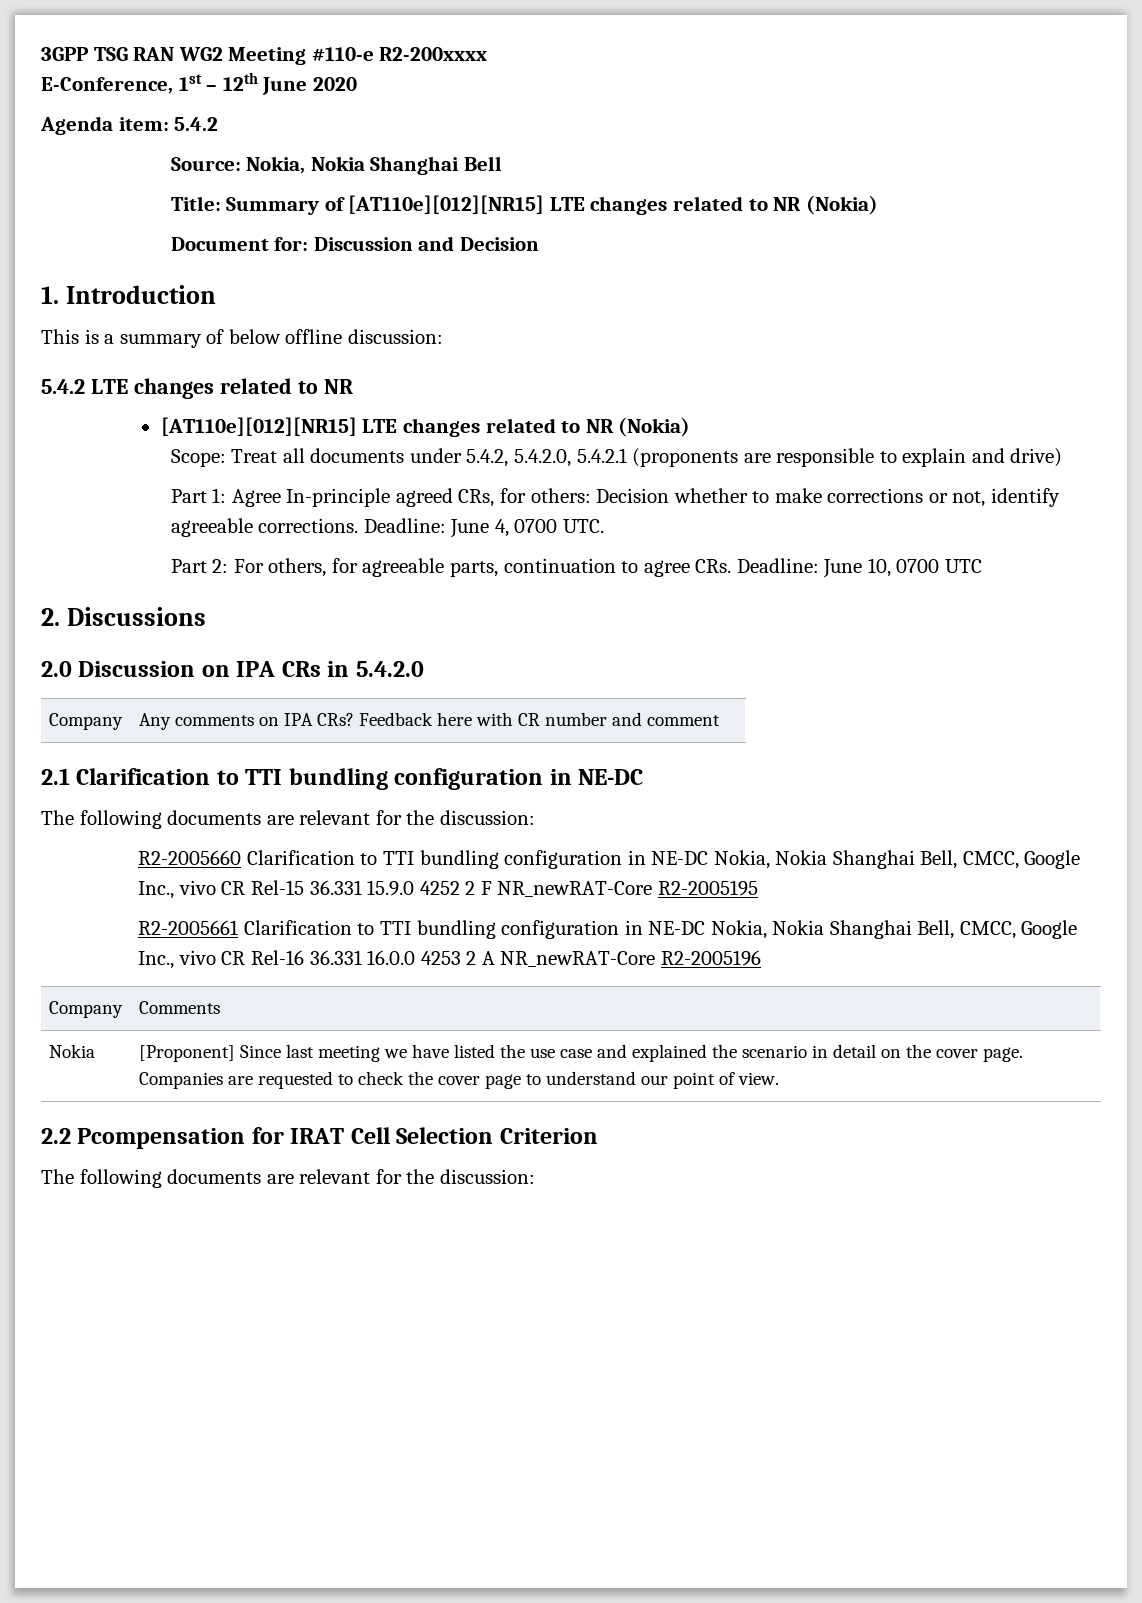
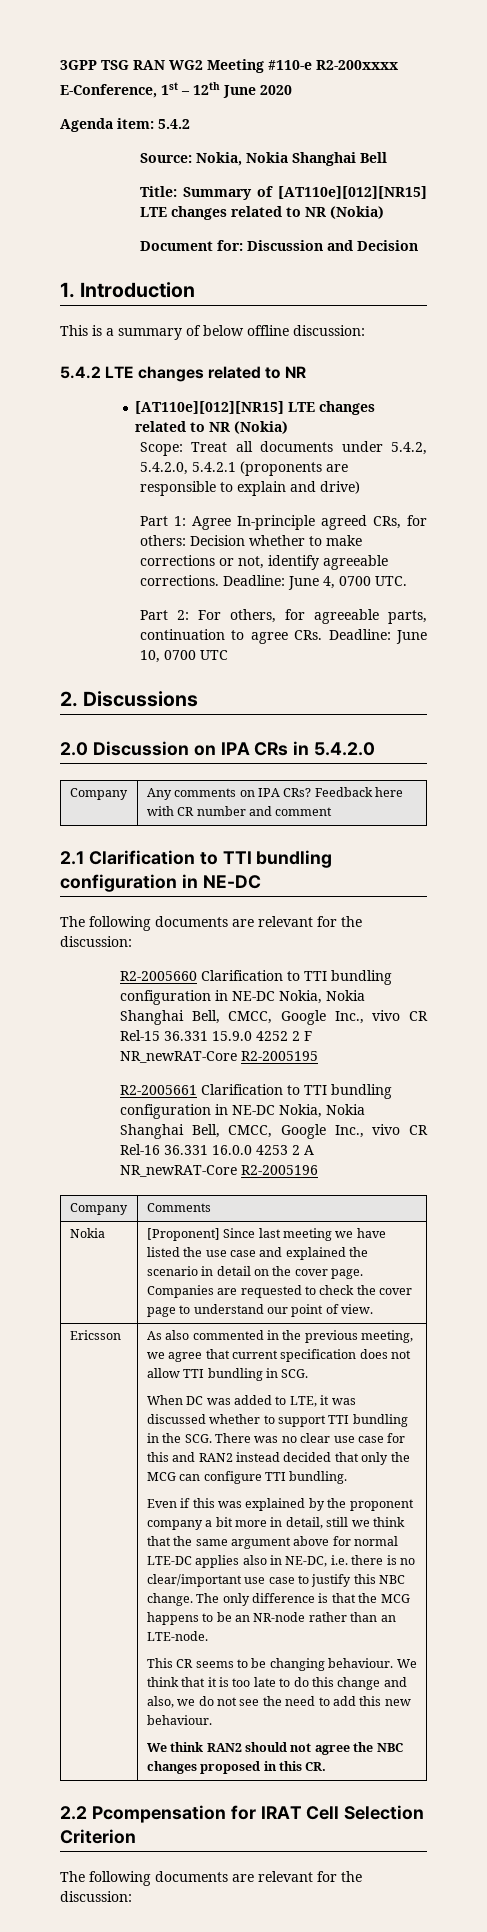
+ Ericsson | As also commented in the previous meeting, we agree that current specification does not allow TTI bundling in SCG.
+ When DC was added to LTE, it was discussed whether to support TTI bundling in the SCG. There was no clear use case for this and RAN2 instead decided that only the MCG can configure TTI bundling.
+ Even if this was explained by the proponent company a bit more in detail, still we think that the same argument above for normal LTE-DC applies also in NE-DC, i.e. there is no clear/important use case to justify this NBC change. The only difference is that the MCG happens to be an NR-node rather than an LTE-node.
+ This CR seems to be changing behaviour. We think that it is too late to do this change and also, we do not see the need to add this new behaviour.
+ We think RAN2 should not agree the NBC changes proposed in this CR.

